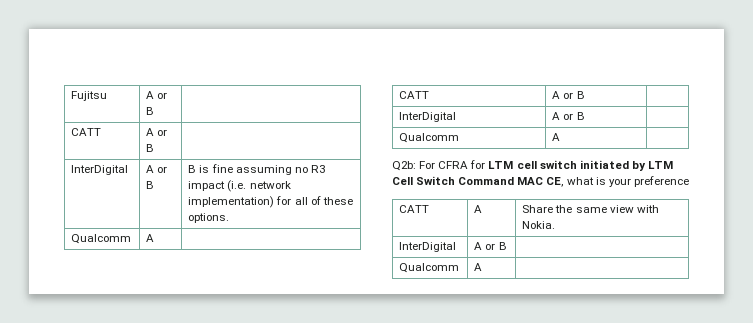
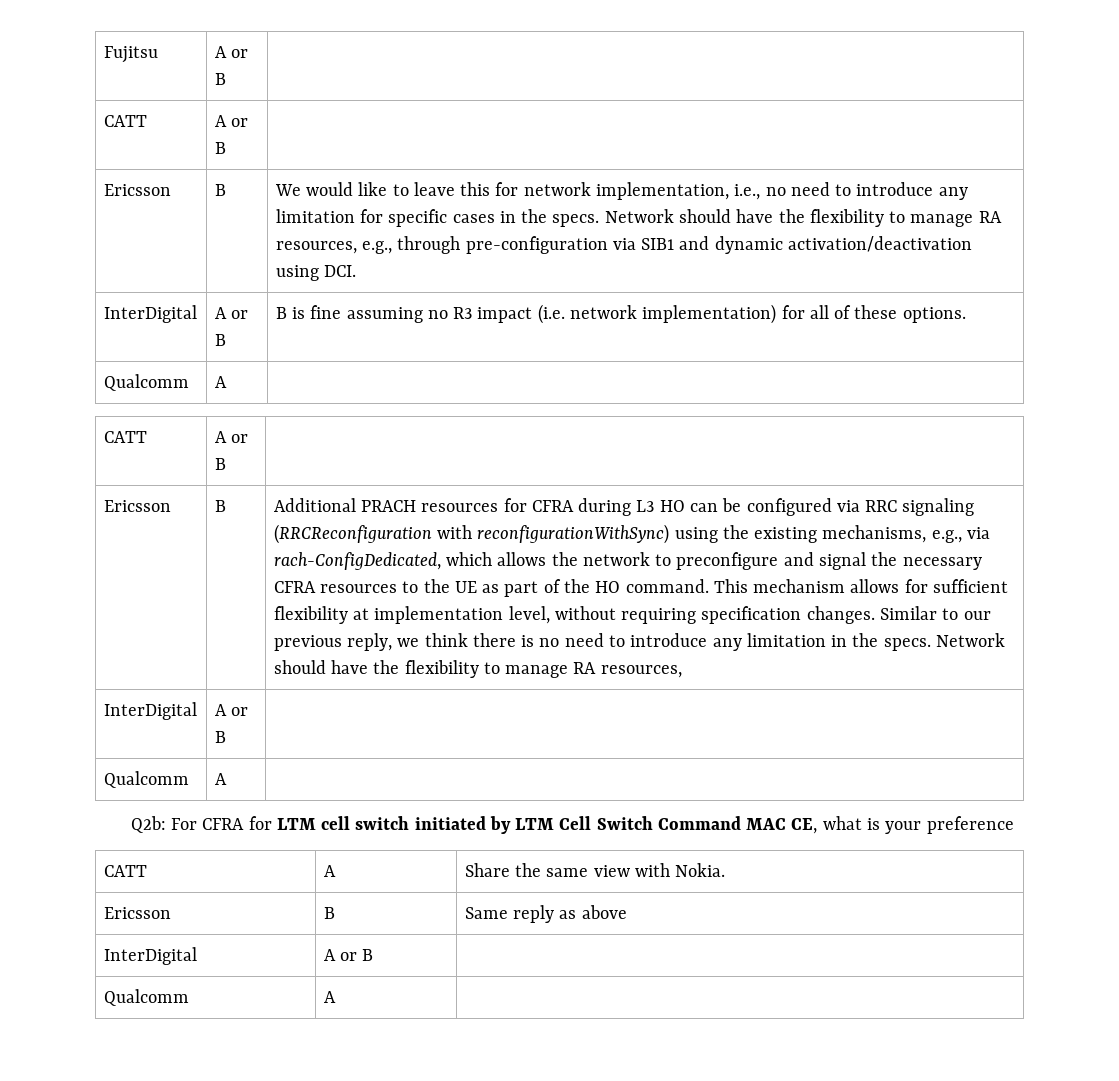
+ Ericsson | B | We would like to leave this for network implementation, i.e., no need to introduce any limitation for specific cases in the specs. Network should have the flexibility to manage RA resources, e.g., through pre-configuration via SIB1 and dynamic activation/deactivation using DCI.
+ Ericsson | B | Additional PRACH resources for CFRA during L3 HO can be configured via RRC signaling (RRCReconfiguration with reconfigurationWithSync) using the existing mechanisms, e.g., via rach-ConfigDedicated, which allows the network to preconfigure and signal the necessary CFRA resources to the UE as part of the HO command. This mechanism allows for sufficient flexibility at implementation level, without requiring specification changes. Similar to our previous reply, we think there is no need to introduce any limitation in the specs. Network should have the flexibility to manage RA resources,
+ Ericsson | B | Same reply as above

